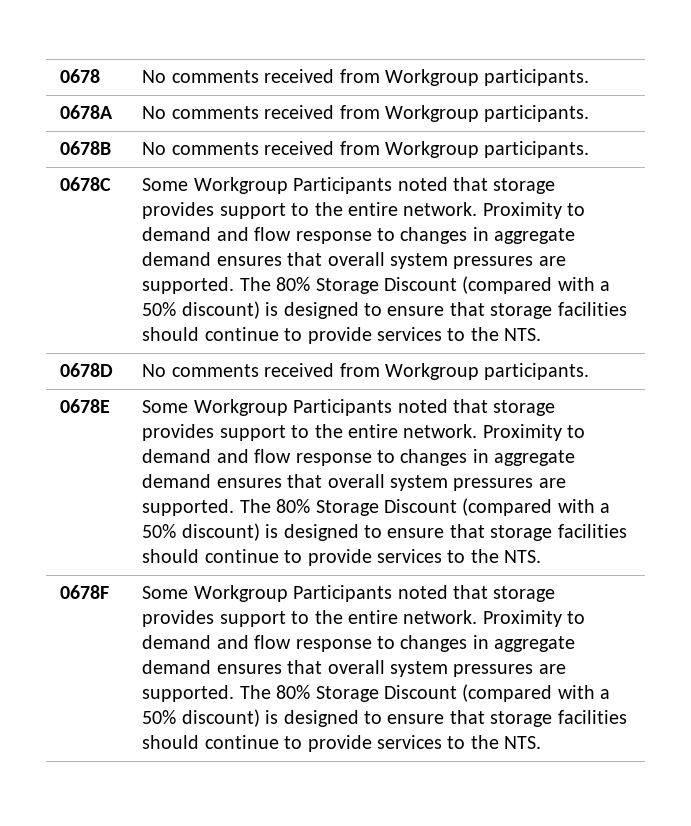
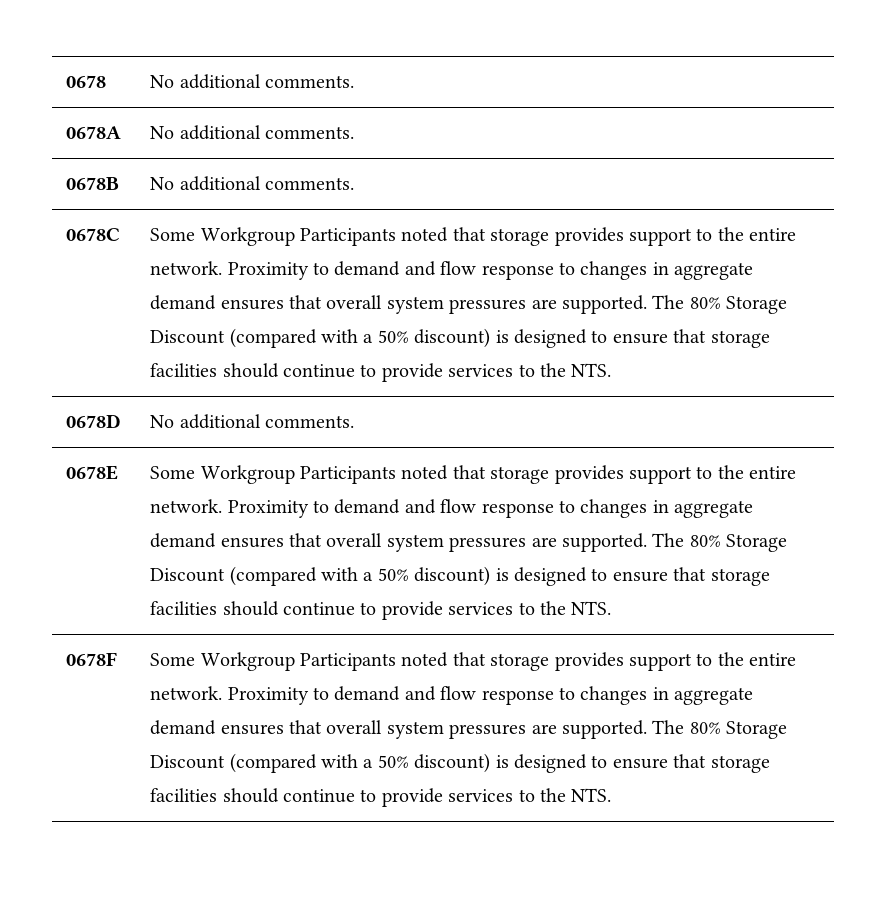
- 0678 | No comments received from Workgroup participants.
- 0678A | No comments received from Workgroup participants.
- 0678B | No comments received from Workgroup participants.
+ 0678 | No additional comments.
+ 0678A | No additional comments.
+ 0678B | No additional comments.
- 0678D | No comments received from Workgroup participants.
+ 0678D | No additional comments.

